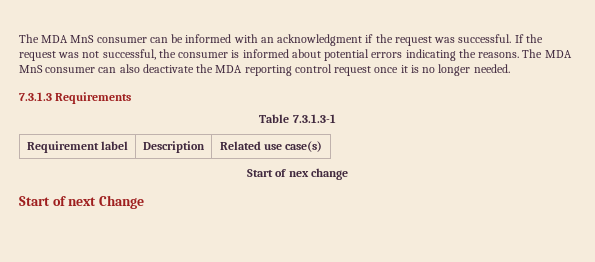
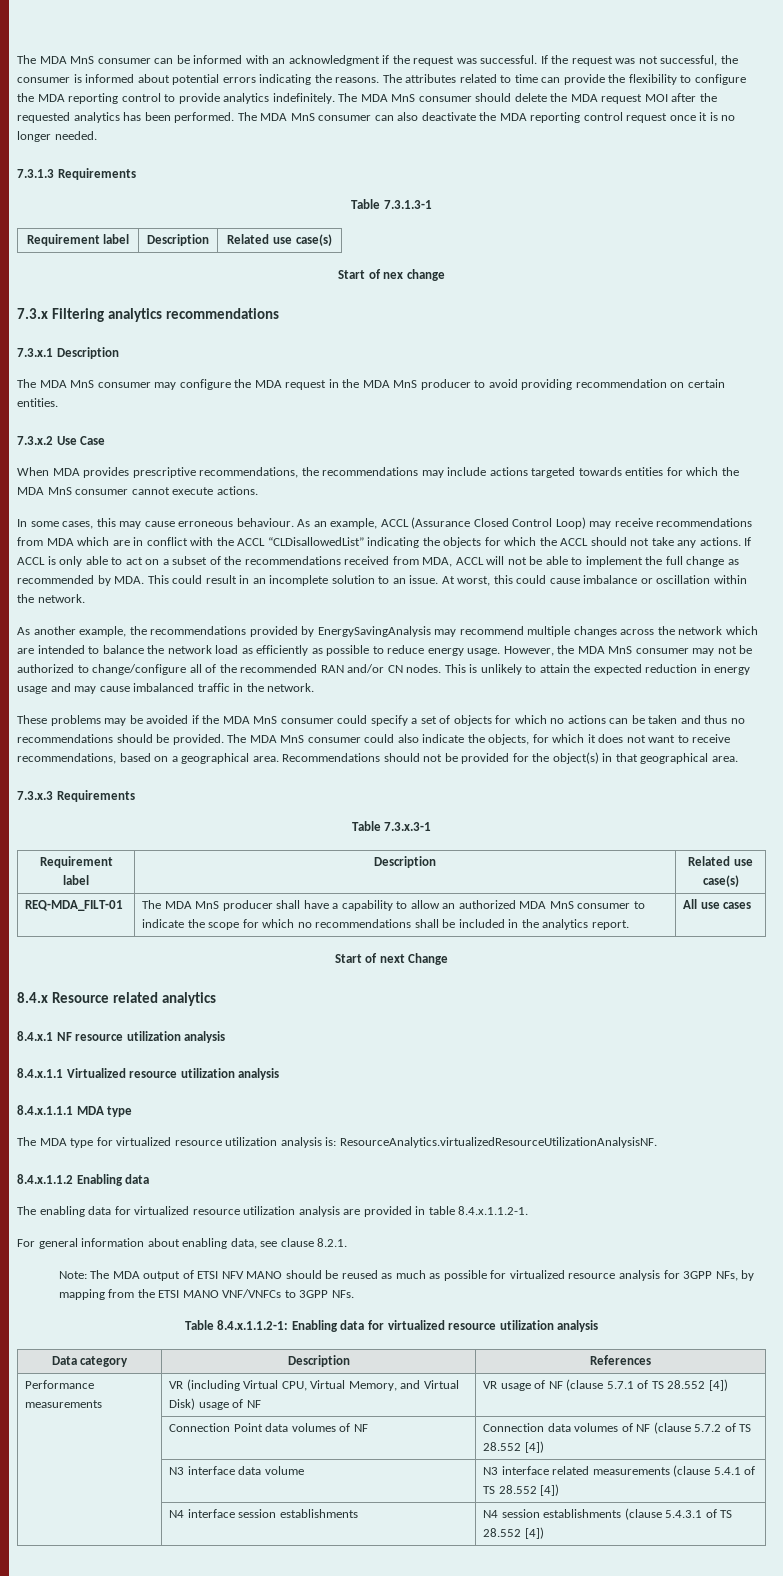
- The MDA MnS consumer can also deactivate the MDA reporting control request once it is no longer needed.
+ The attributes related to time can provide the flexibility to configure the MDA reporting control to provide analytics indefinitely. The MDA MnS consumer should delete the MDA request MOI after the requested analytics has been performed. The MDA MnS consumer can also deactivate the MDA reporting control request once it is no longer needed.
+ 7.3.x Filtering analytics recommendations
+ 7.3.x.1 Description
+ The MDA MnS consumer may configure the MDA request in the MDA MnS producer to avoid providing recommendation on certain entities.
+ 7.3.x.2 Use Case
+ When MDA provides prescriptive recommendations, the recommendations may include actions targeted towards entities for which the MDA MnS consumer cannot execute actions.
+ In some cases, this may cause erroneous behaviour. As an example, ACCL (Assurance Closed Control Loop) may receive recommendations from MDA which are in conflict with the ACCL “CLDisallowedList” indicating the objects for which the ACCL should not take any actions. If ACCL is only able to act on a subset of the recommendations received from MDA, ACCL will not be able to implement the full change as recommended by MDA. This could result in an incomplete solution to an issue. At worst, this could cause imbalance or oscillation within the network.
+ As another example, the recommendations provided by EnergySavingAnalysis may recommend multiple changes across the network which are intended to balance the network load as efficiently as possible to reduce energy usage. However, the MDA MnS consumer may not be authorized to change/configure all of the recommended RAN and/or CN nodes. This is unlikely to attain the expected reduction in energy usage and may cause imbalanced traffic in the network.
+ These problems may be avoided if the MDA MnS consumer could specify a set of objects for which no actions can be taken and thus no recommendations should be provided. The MDA MnS consumer could also indicate the objects, for which it does not want to receive recommendations, based on a geographical area. Recommendations should not be provided for the object(s) in that geographical area.
+ 7.3.x.3 Requirements
+ Table 7.3.x.3-1
+ Requirement label | Description | Related use case(s)
+ REQ-MDA_FILT-01 | The MDA MnS producer shall have a capability to allow an authorized MDA MnS consumer to indicate the scope for which no recommendations shall be included in the analytics report. | All use cases
  Start of next Change
+ 8.4.x Resource related analytics
+ 8.4.x.1 NF resource utilization analysis
+ 8.4.x.1.1 Virtualized resource utilization analysis
+ 8.4.x.1.1.1 MDA type
+ The MDA type for virtualized resource utilization analysis is: ResourceAnalytics.virtualizedResourceUtilizationAnalysisNF.
+ 8.4.x.1.1.2 Enabling data
+ The enabling data for virtualized resource utilization analysis are provided in table 8.4.x.1.1.2-1.
+ For general information about enabling data, see clause 8.2.1.
+ Note: The MDA output of ETSI NFV MANO should be reused as much as possible for virtualized resource analysis for 3GPP NFs, by mapping from the ETSI MANO VNF/VNFCs to 3GPP NFs.
+ Table 8.4.x.1.1.2-1: Enabling data for virtualized resource utilization analysis
+ Data category | Description | References
+ Performance measurements | VR (including Virtual CPU, Virtual Memory, and Virtual Disk) usage of NF | VR usage of NF (clause 5.7.1 of TS 28.552 [4])
+ | Connection Point data volumes of NF | Connection data volumes of NF (clause 5.7.2 of TS 28.552 [4])
+ | N3 interface data volume | N3 interface related measurements (clause 5.4.1 of TS 28.552 [4])
+ | N4 interface session establishments | N4 session establishments (clause 5.4.3.1 of TS 28.552 [4])

